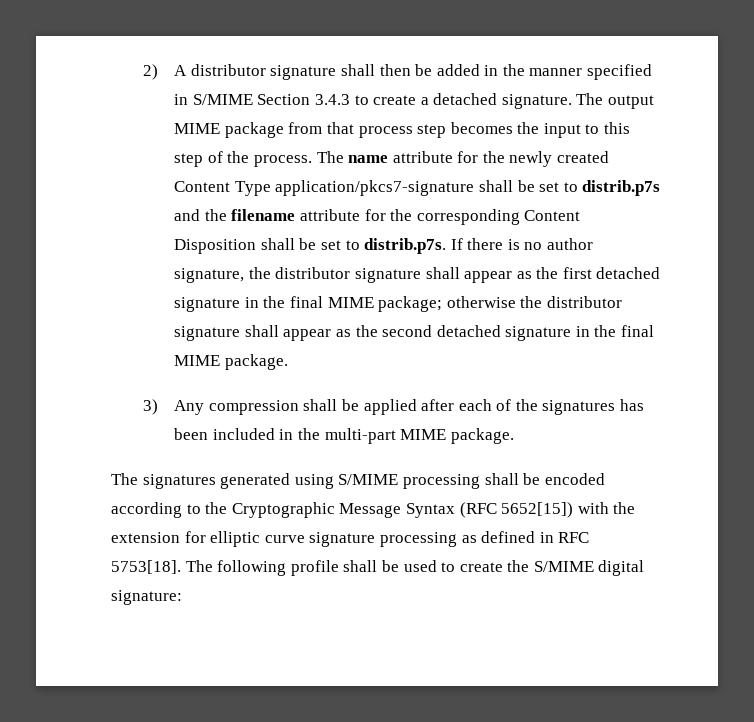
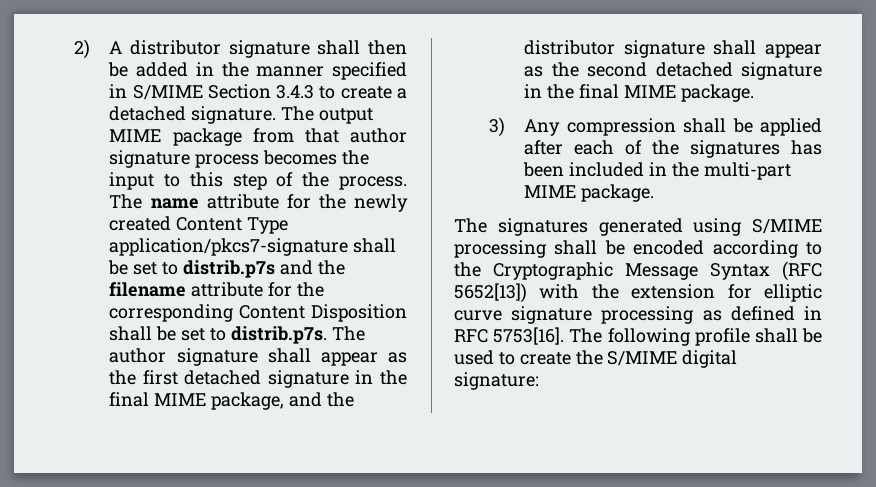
- The output MIME package from that process step becomes the input to this step of the process.
+ The output MIME package from that author signature process becomes the input to this step of the process.
- The name attribute for the newly created Content Type application/pkcs7-signature shall be set to distrib.p7s and the filename attribute for the corresponding Content Disposition shall be set to distrib.p7s. If there is no author signature, the distributor signature shall appear as the first detached signature in the final MIME package; otherwise the distributor signature shall appear as the second detached signature in the final MIME package.
+ The name attribute for the newly created Content Type application/pkcs7-signature shall be set to distrib.p7s and the filename attribute for the corresponding Content Disposition shall be set to distrib.p7s. The author signature shall appear as the first detached signature in the final MIME package, and the distributor signature shall appear as the second detached signature in the final MIME package.
- The signatures generated using S/MIME processing shall be encoded according to the Cryptographic Message Syntax (RFC 5652[15]) with the extension for elliptic curve signature processing as defined in RFC 5753[18].
+ The signatures generated using S/MIME processing shall be encoded according to the Cryptographic Message Syntax (RFC 5652[13]) with the extension for elliptic curve signature processing as defined in RFC 5753[16].

